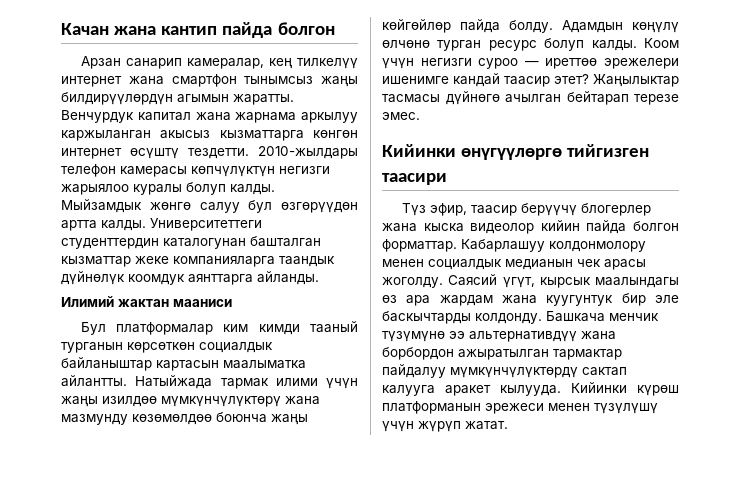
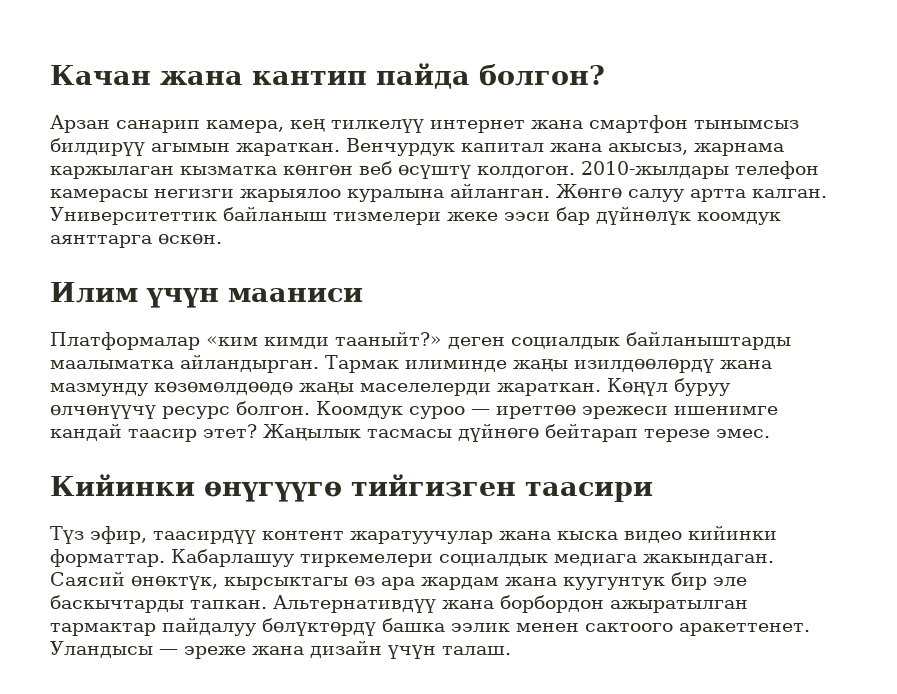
- Качан жана кантип пайда болгон
+ Качан жана кантип пайда болгон?
- Арзан санарип камералар, кең тилкелүү интернет жана смартфон тынымсыз жаңы билдирүүлөрдүн агымын жаратты. Венчурдук капитал жана жарнама аркылуу каржыланган акысыз кызматтарга көнгөн интернет өсүштү тездетти.
+ Арзан санарип камера, кең тилкелүү интернет жана смартфон тынымсыз билдирүү агымын жараткан. Венчурдук капитал жана акысыз, жарнама каржылаган кызматка көнгөн веб өсүштү колдогон.
- 2010-жылдары телефон камерасы көпчүлүктүн негизги жарыялоо куралы болуп калды. Мыйзамдык жөнгө салуу бул өзгөрүүдөн артта калды. Университеттеги студенттердин каталогунан башталган кызматтар жеке компанияларга таандык дүйнөлүк коомдук аянттарга айланды.
- Илимий жактан мааниси
- Бул платформалар ким кимди тааный турганын көрсөткөн социалдык байланыштар картасын маалыматка айлантты. Натыйжада тармак илими үчүн жаңы изилдөө мүмкүнчүлүктөрү жана мазмунду көзөмөлдөө боюнча жаңы көйгөйлөр пайда болду. Адамдын көңүлү өлчөнө турган ресурс болуп калды. Коом үчүн негизги суроо — иреттөө эрежелери ишенимге кандай таасир этет?
+ 2010-жылдары телефон камерасы негизги жарыялоо куралына айланган. Жөнгө салуу артта калган. Университеттик байланыш тизмелери жеке ээси бар дүйнөлүк коомдук аянттарга өскөн.
+ Илим үчүн мааниси
+ Платформалар «ким кимди тааныйт?» деген социалдык байланыштарды маалыматка айландырган. Тармак илиминде жаңы изилдөөлөрдү жана мазмунду көзөмөлдөөдө жаңы маселелерди жараткан. Көңүл буруу өлчөнүүчү ресурс болгон. Коомдук суроо — иреттөө эрежеси ишенимге кандай таасир этет?
- Жаңылыктар тасмасы дүйнөгө ачылган бейтарап терезе эмес.
+ Жаңылык тасмасы дүйнөгө бейтарап терезе эмес.
- Кийинки өнүгүүлөргө тийгизген таасири
+ Кийинки өнүгүүгө тийгизген таасири
- Түз эфир, таасир берүүчү блогерлер жана кыска видеолор кийин пайда болгон форматтар. Кабарлашуу колдонмолору менен социалдык медианын чек арасы жоголду. Саясий үгүт, кырсык маалындагы өз ара жардам жана куугунтук бир эле баскычтарды колдонду. Башкача менчик түзүмүнө ээ альтернативдүү жана борбордон ажыратылган тармактар пайдалуу мүмкүнчүлүктөрдү сактап калууга аракет кылууда. Кийинки күрөш платформанын эрежеси менен түзүлүшү үчүн жүрүп жатат.
+ Түз эфир, таасирдүү контент жаратуучулар жана кыска видео кийинки форматтар. Кабарлашуу тиркемелери социалдык медиага жакындаган. Саясий өнөктүк, кырсыктагы өз ара жардам жана куугунтук бир эле баскычтарды тапкан. Альтернативдүү жана борбордон ажыратылган тармактар пайдалуу бөлүктөрдү башка ээлик менен сактоого аракеттенет. Уландысы — эреже жана дизайн үчүн талаш.

